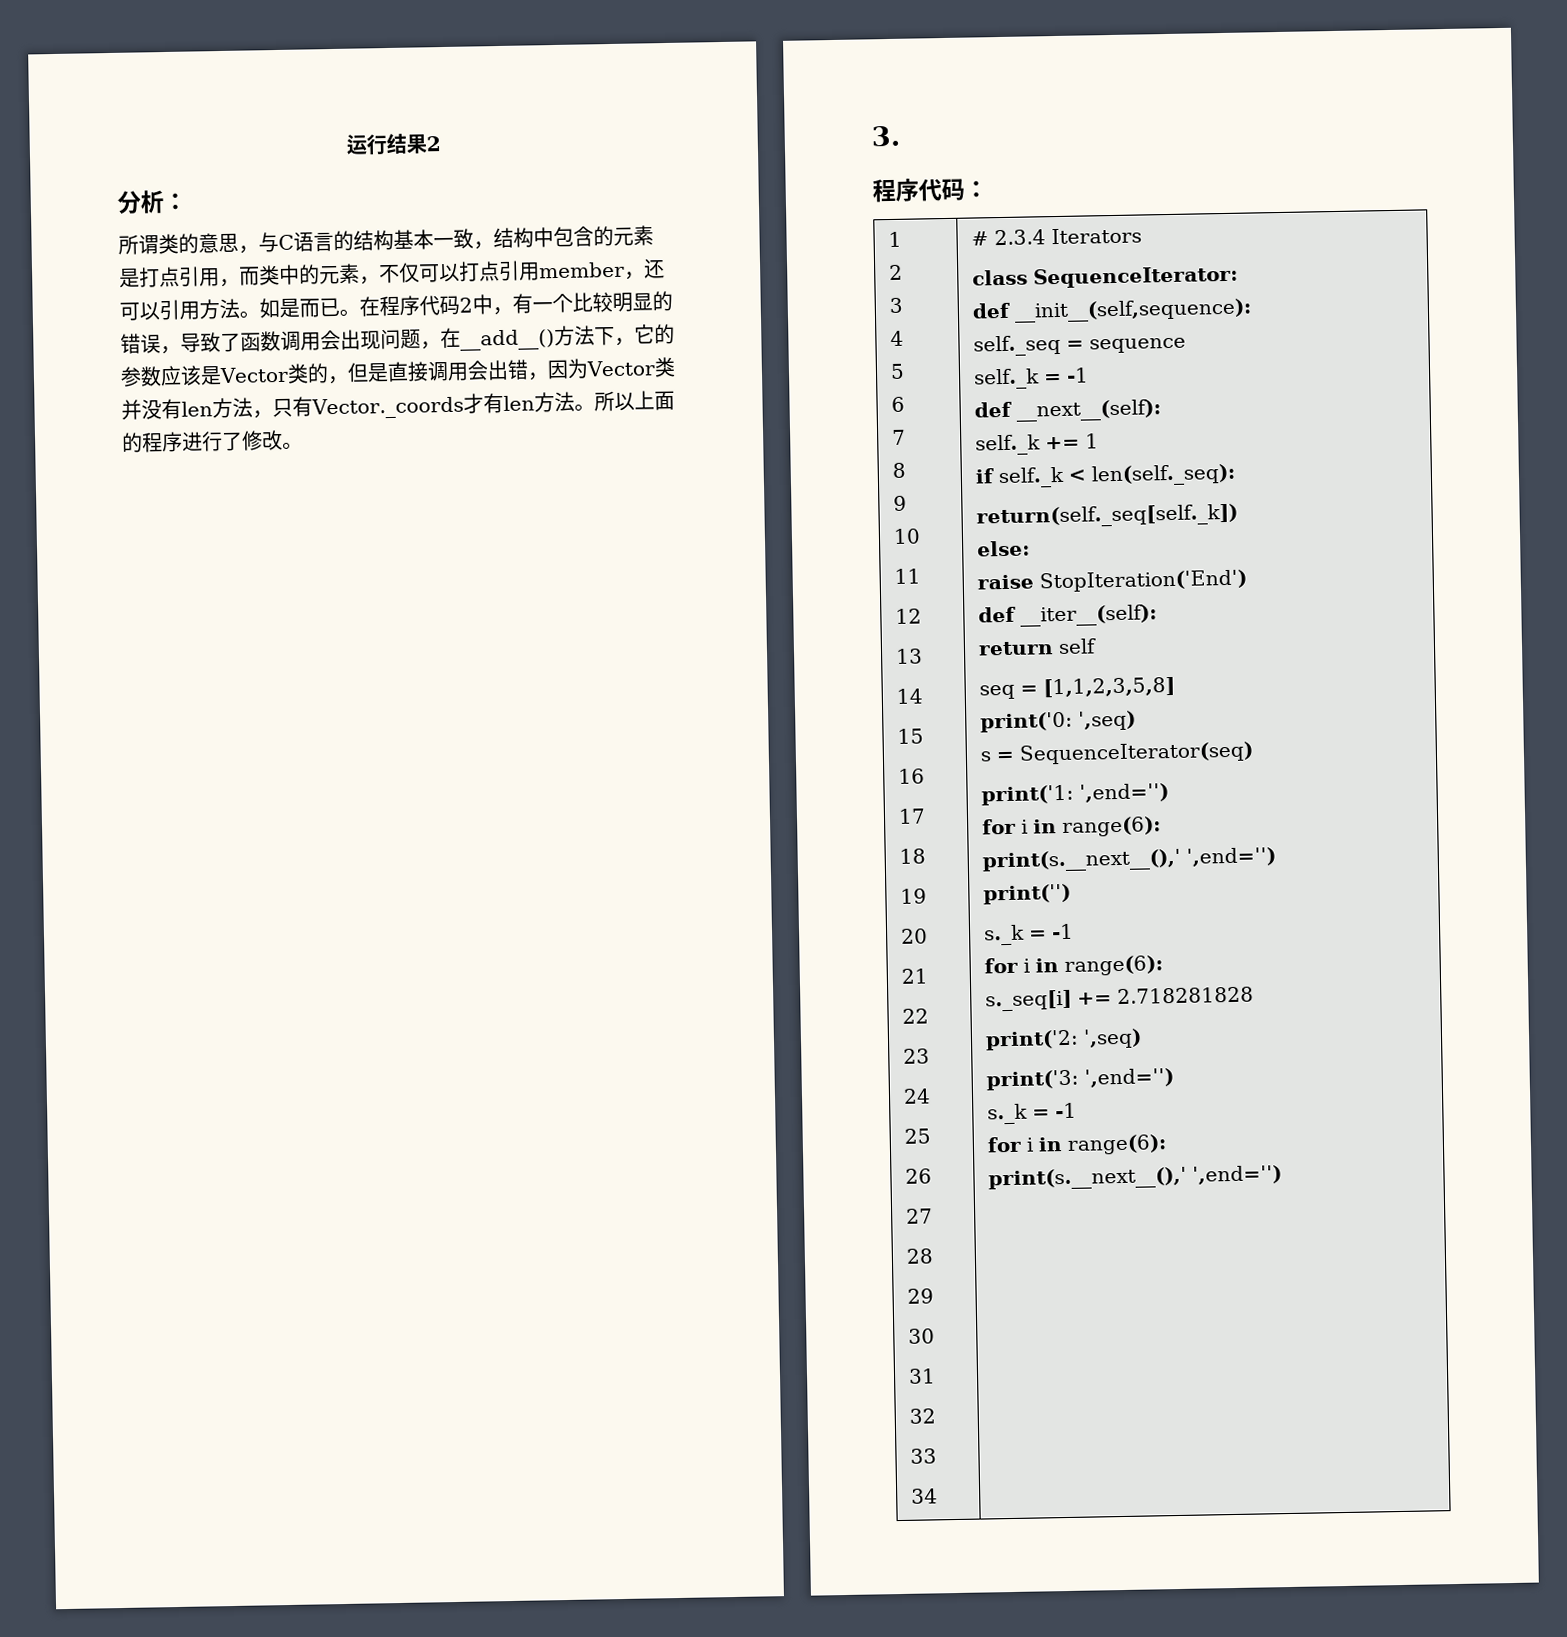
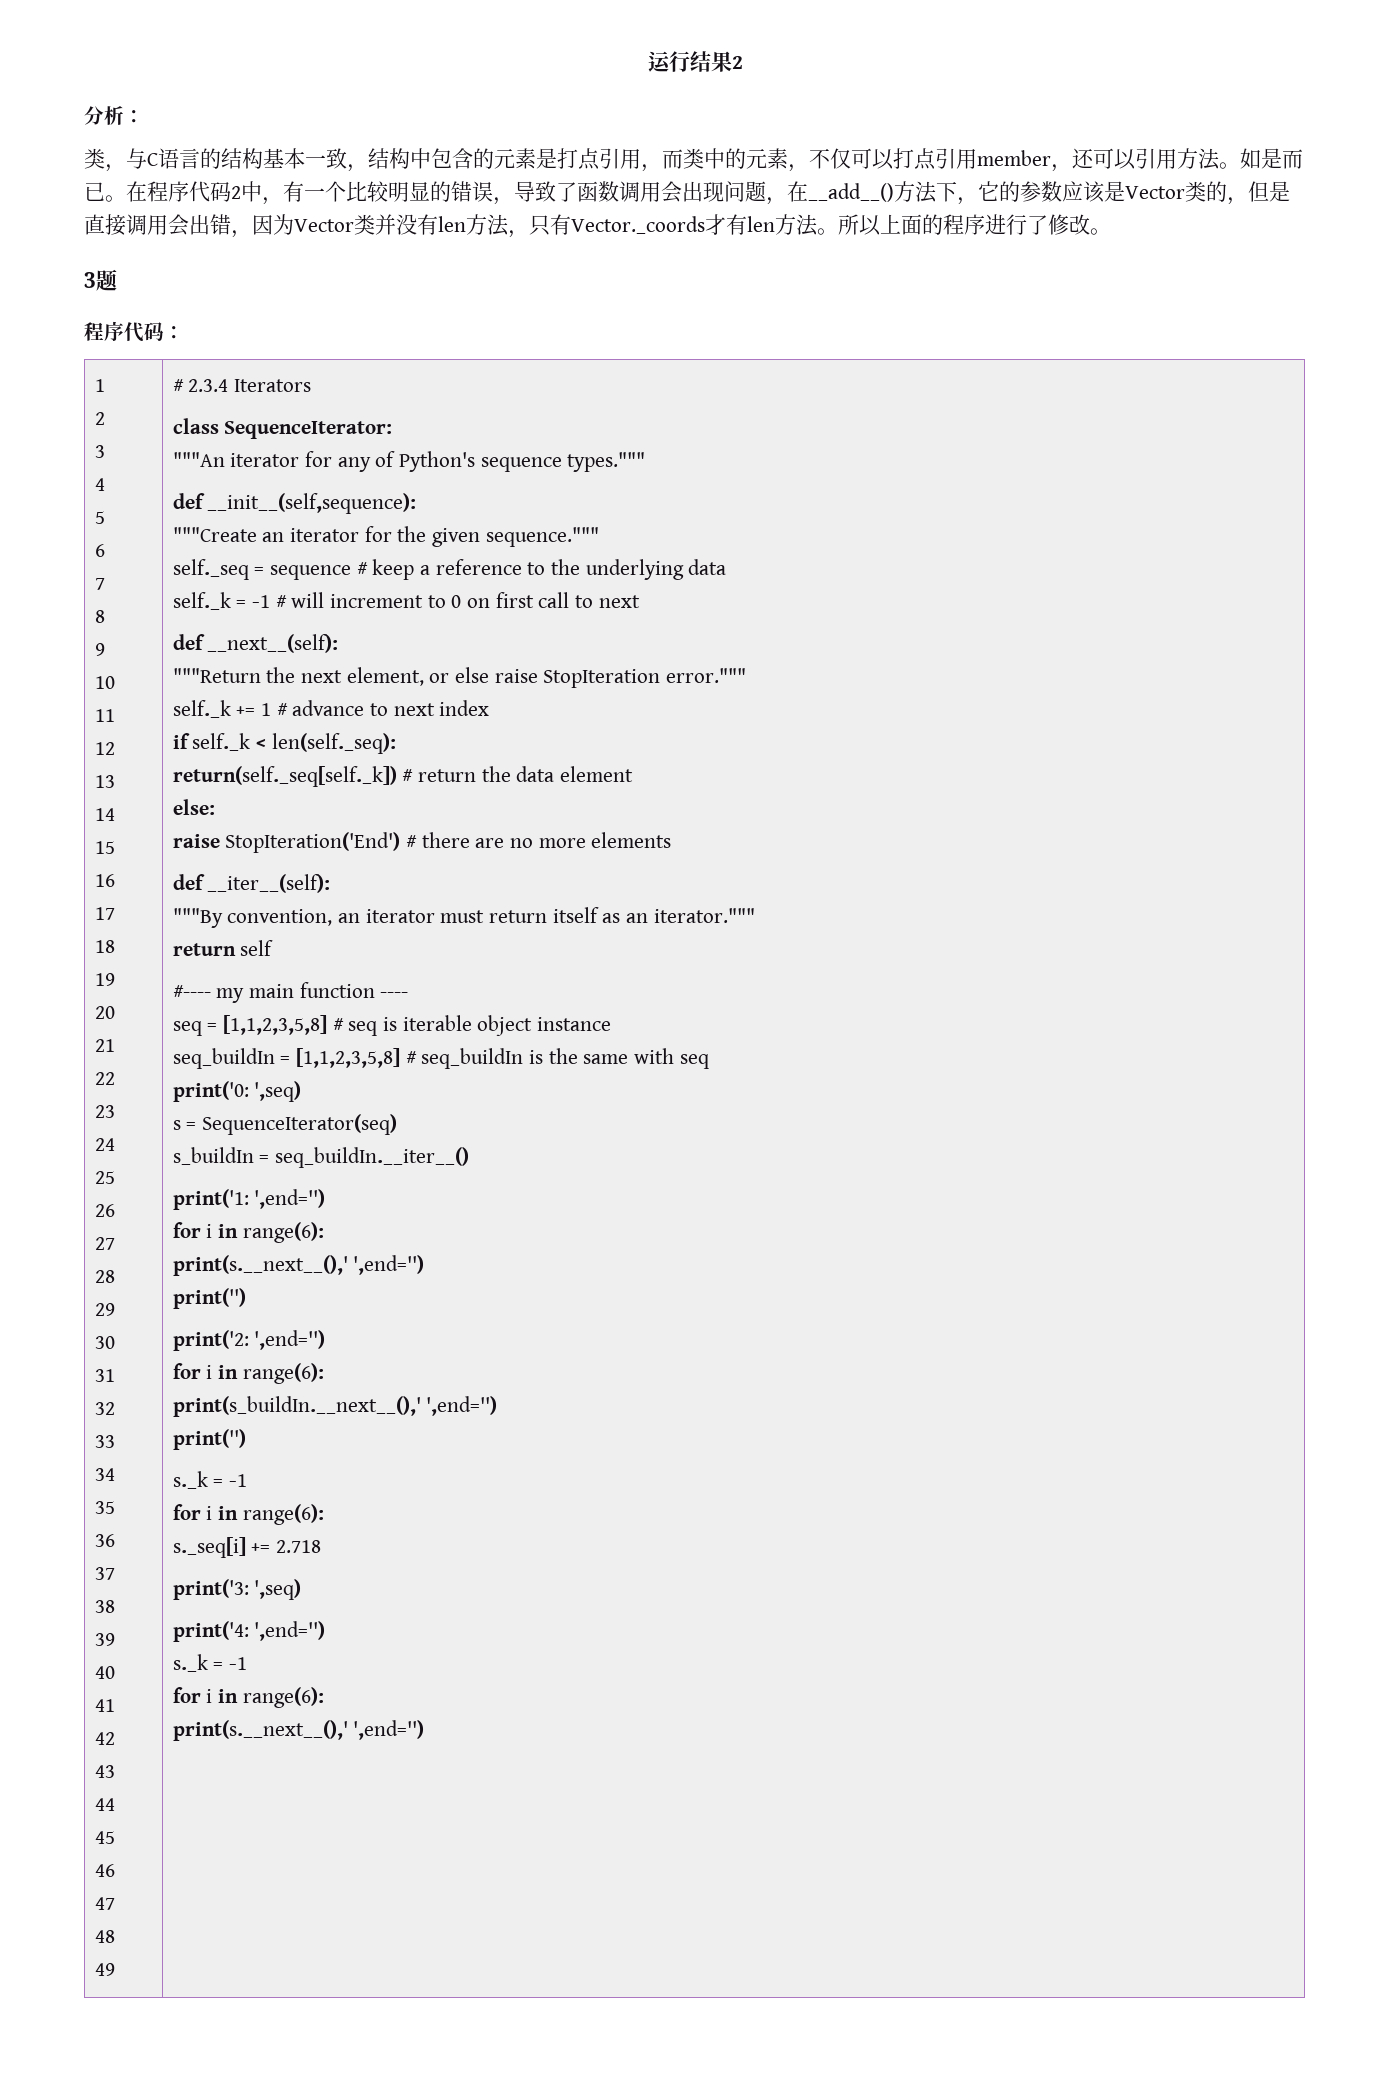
- 所谓类的意思，与C语言的结构基本一致，结构中包含的元素是打点引用，而类中的元素，不仅可以打点引用member，还可以引用方法。
+ 类，与C语言的结构基本一致，结构中包含的元素是打点引用，而类中的元素，不仅可以打点引用member，还可以引用方法。
- 3.
+ 3题
+ 35
+ 36
+ 37
+ 38
+ 39
+ 40
+ 41
+ 42
+ 43
+ 44
+ 45
+ 46
+ 47
+ 48
+ 49
+ """An iterator for any of Python's sequence types."""
  def __init__(self,sequence):
- self._seq = sequence
- self._k = -1
+ """Create an iterator for the given sequence."""
+ self._seq = sequence # keep a reference to the underlying data
+ self._k = -1 # will increment to 0 on first call to next
  def __next__(self):
- self._k += 1
+ """Return the next element, or else raise StopIteration error."""
+ self._k += 1 # advance to next index
- return(self._seq[self._k])
+ return(self._seq[self._k]) # return the data element
  else:
- raise StopIteration('End')
+ raise StopIteration('End') # there are no more elements
  def __iter__(self):
+ """By convention, an iterator must return itself as an iterator."""
  return self
- seq = [1,1,2,3,5,8]
+ #---- my main function ----
+ seq = [1,1,2,3,5,8] # seq is iterable object instance
+ seq_buildIn = [1,1,2,3,5,8] # seq_buildIn is the same with seq
+ s_buildIn = seq_buildIn.__iter__()
+ print('2: ',end='')
+ for i in range(6):
+ print(s_buildIn.__next__(),' ',end='')
+ print('')
- s._seq[i] += 2.718281828
- print('2: ',seq)
- print('3: ',end='')
+ s._seq[i] += 2.718
+ print('3: ',seq)
+ print('4: ',end='')

